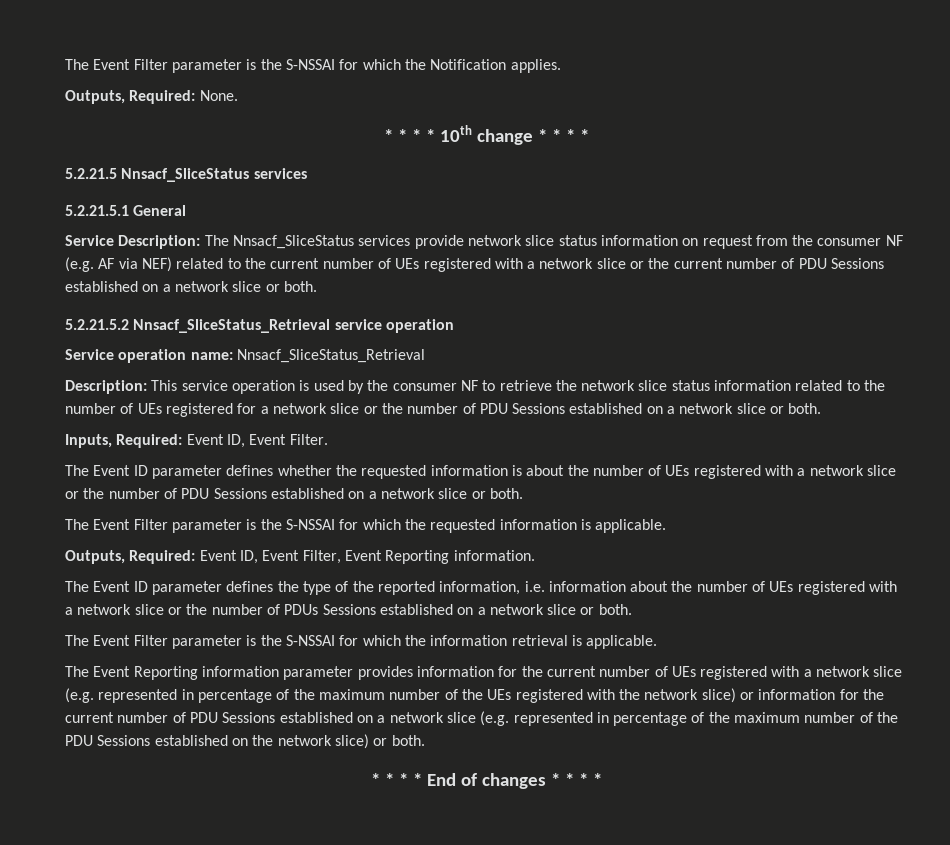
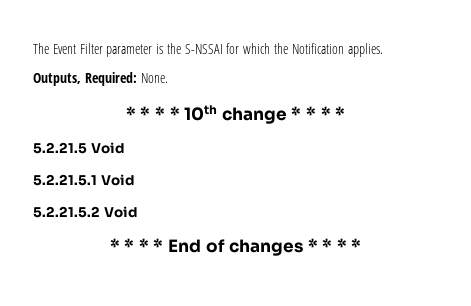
- 5.2.21.5 Nnsacf_SliceStatus services
+ 5.2.21.5 Void
- 5.2.21.5.1 General
- Service Description: The Nnsacf_SliceStatus services provide network slice status information on request from the consumer NF (e.g. AF via NEF) related to the current number of UEs registered with a network slice or the current number of PDU Sessions established on a network slice or both.
- 5.2.21.5.2 Nnsacf_SliceStatus_Retrieval service operation
- Service operation name: Nnsacf_SliceStatus_Retrieval
- Description: This service operation is used by the consumer NF to retrieve the network slice status information related to the number of UEs registered for a network slice or the number of PDU Sessions established on a network slice or both.
- Inputs, Required: Event ID, Event Filter.
- The Event ID parameter defines whether the requested information is about the number of UEs registered with a network slice or the number of PDU Sessions established on a network slice or both.
- The Event Filter parameter is the S-NSSAI for which the requested information is applicable.
- Outputs, Required: Event ID, Event Filter, Event Reporting information.
- The Event ID parameter defines the type of the reported information, i.e. information about the number of UEs registered with a network slice or the number of PDUs Sessions established on a network slice or both.
- The Event Filter parameter is the S-NSSAI for which the information retrieval is applicable.
- The Event Reporting information parameter provides information for the current number of UEs registered with a network slice (e.g. represented in percentage of the maximum number of the UEs registered with the network slice) or information for the current number of PDU Sessions established on a network slice (e.g. represented in percentage of the maximum number of the PDU Sessions established on the network slice) or both.
+ 5.2.21.5.1 Void
+ 5.2.21.5.2 Void

